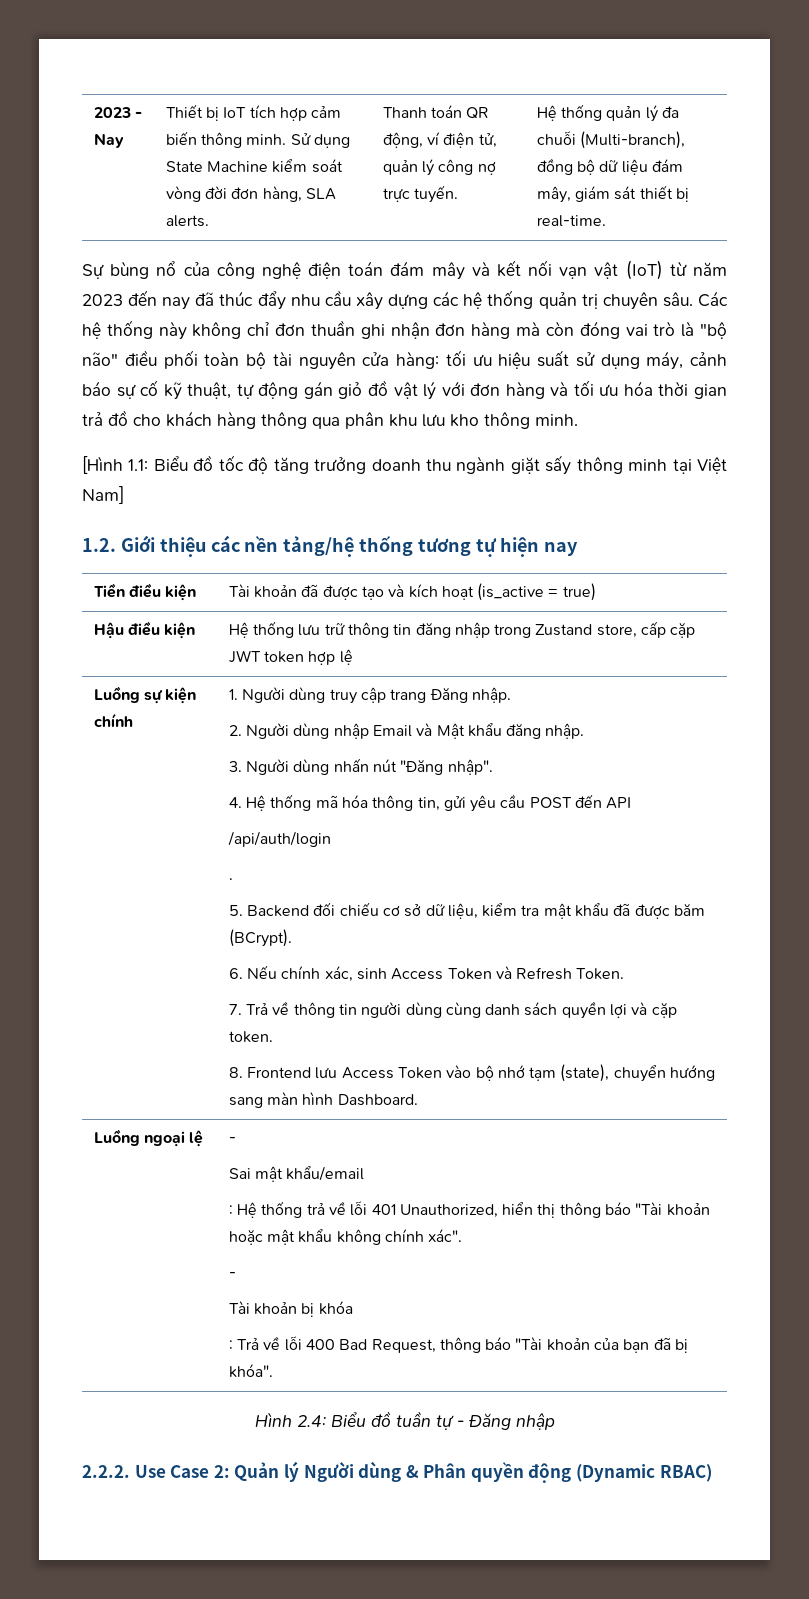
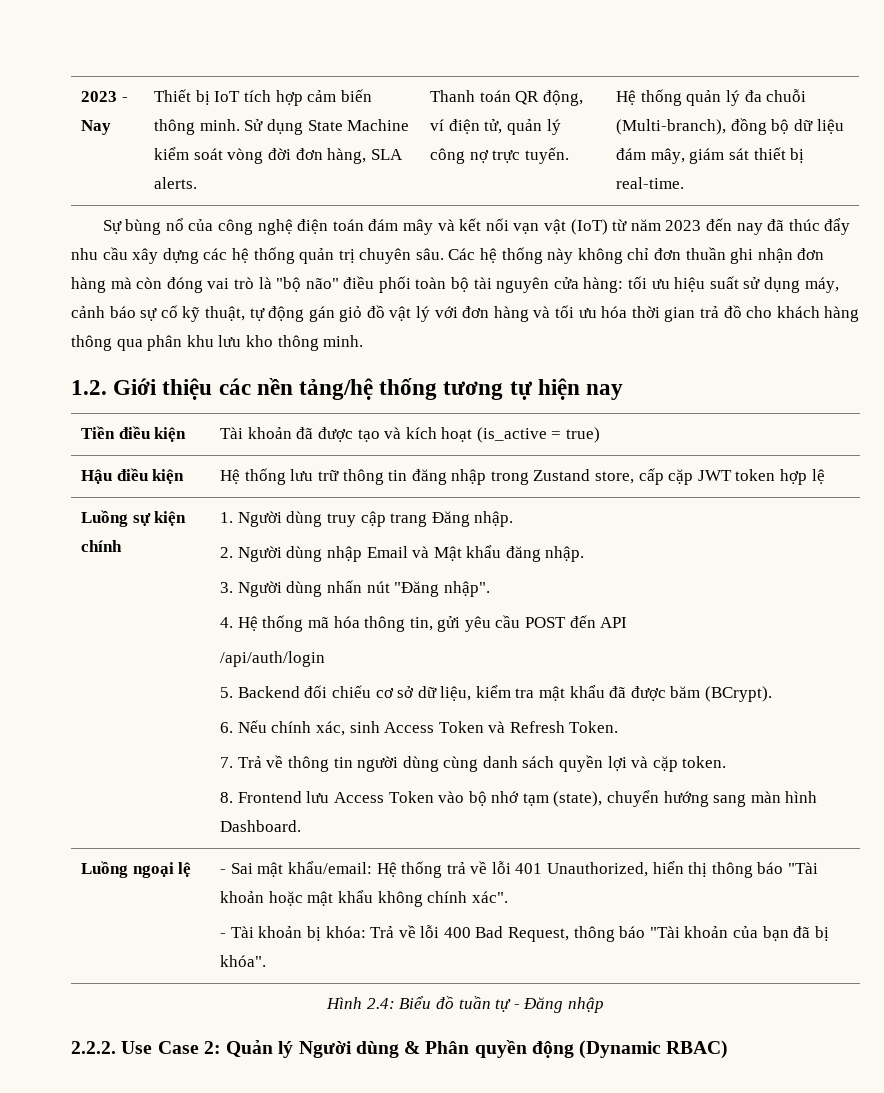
- [Hình 1.1: Biểu đồ tốc độ tăng trưởng doanh thu ngành giặt sấy thông minh tại Việt Nam]
- .
- Luồng ngoại lệ | -
- Sai mật khẩu/email
- : Hệ thống trả về lỗi 401 Unauthorized, hiển thị thông báo "Tài khoản hoặc mật khẩu không chính xác".
- -
- Tài khoản bị khóa
- : Trả về lỗi 400 Bad Request, thông báo "Tài khoản của bạn đã bị khóa".
+ Luồng ngoại lệ | - Sai mật khẩu/email: Hệ thống trả về lỗi 401 Unauthorized, hiển thị thông báo "Tài khoản hoặc mật khẩu không chính xác".
+ - Tài khoản bị khóa: Trả về lỗi 400 Bad Request, thông báo "Tài khoản của bạn đã bị khóa".

